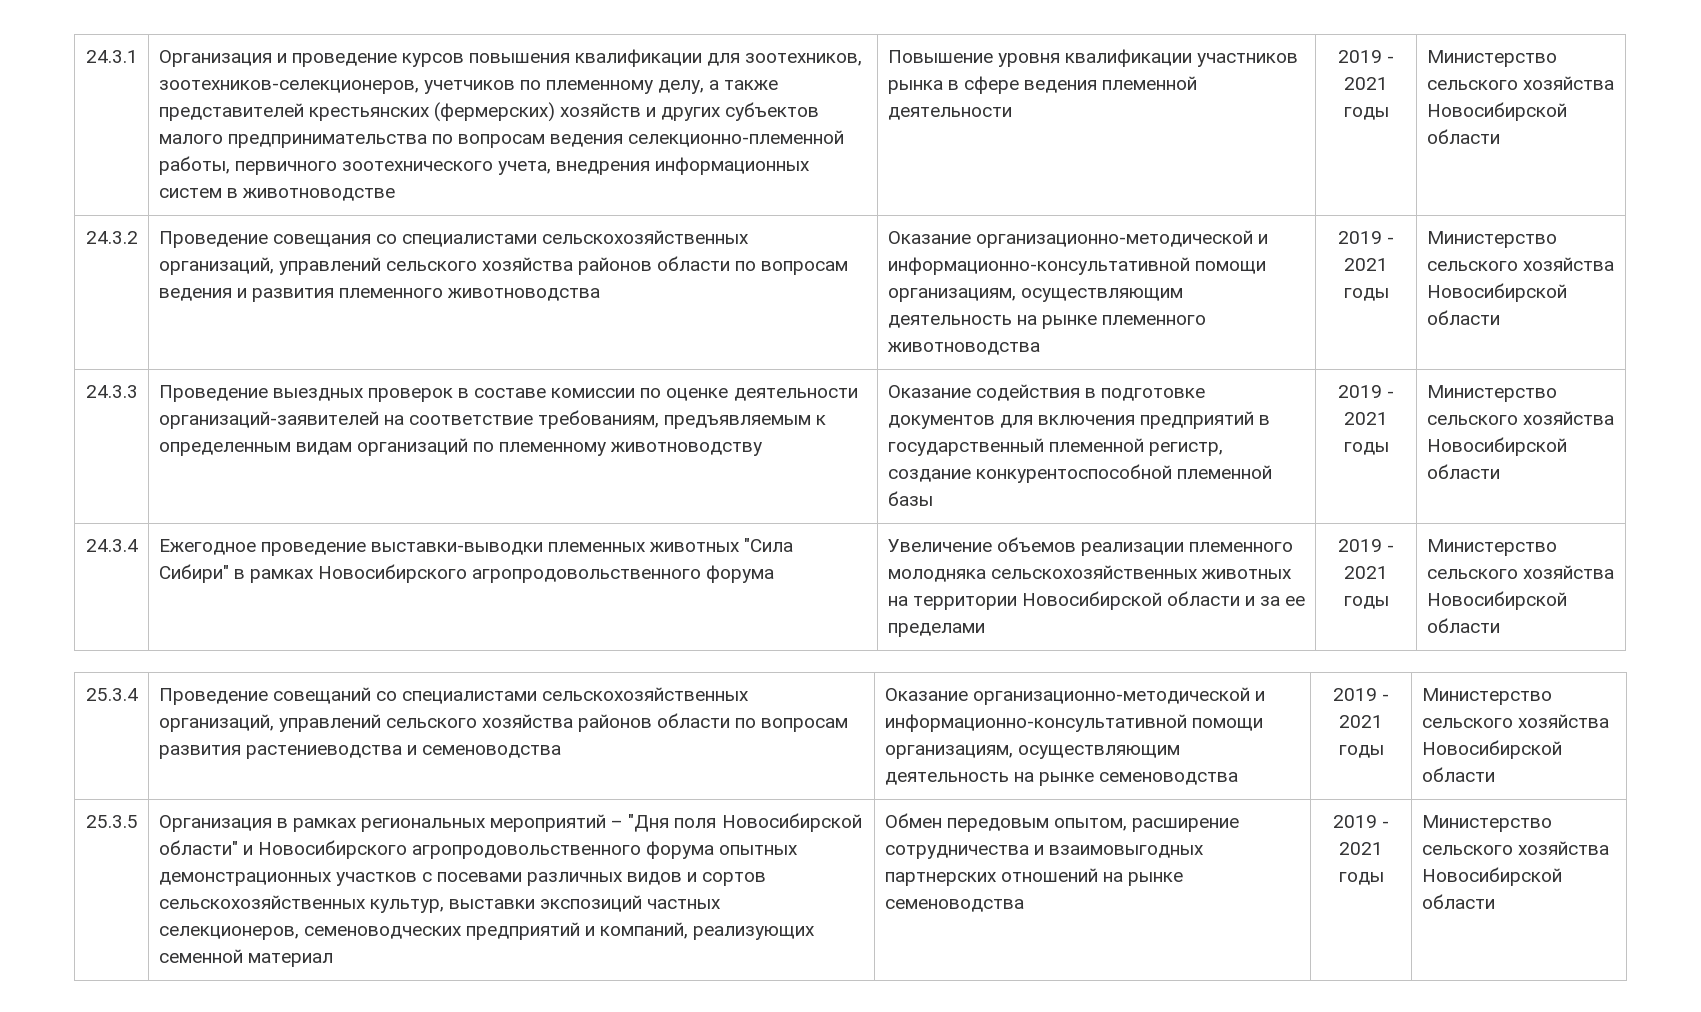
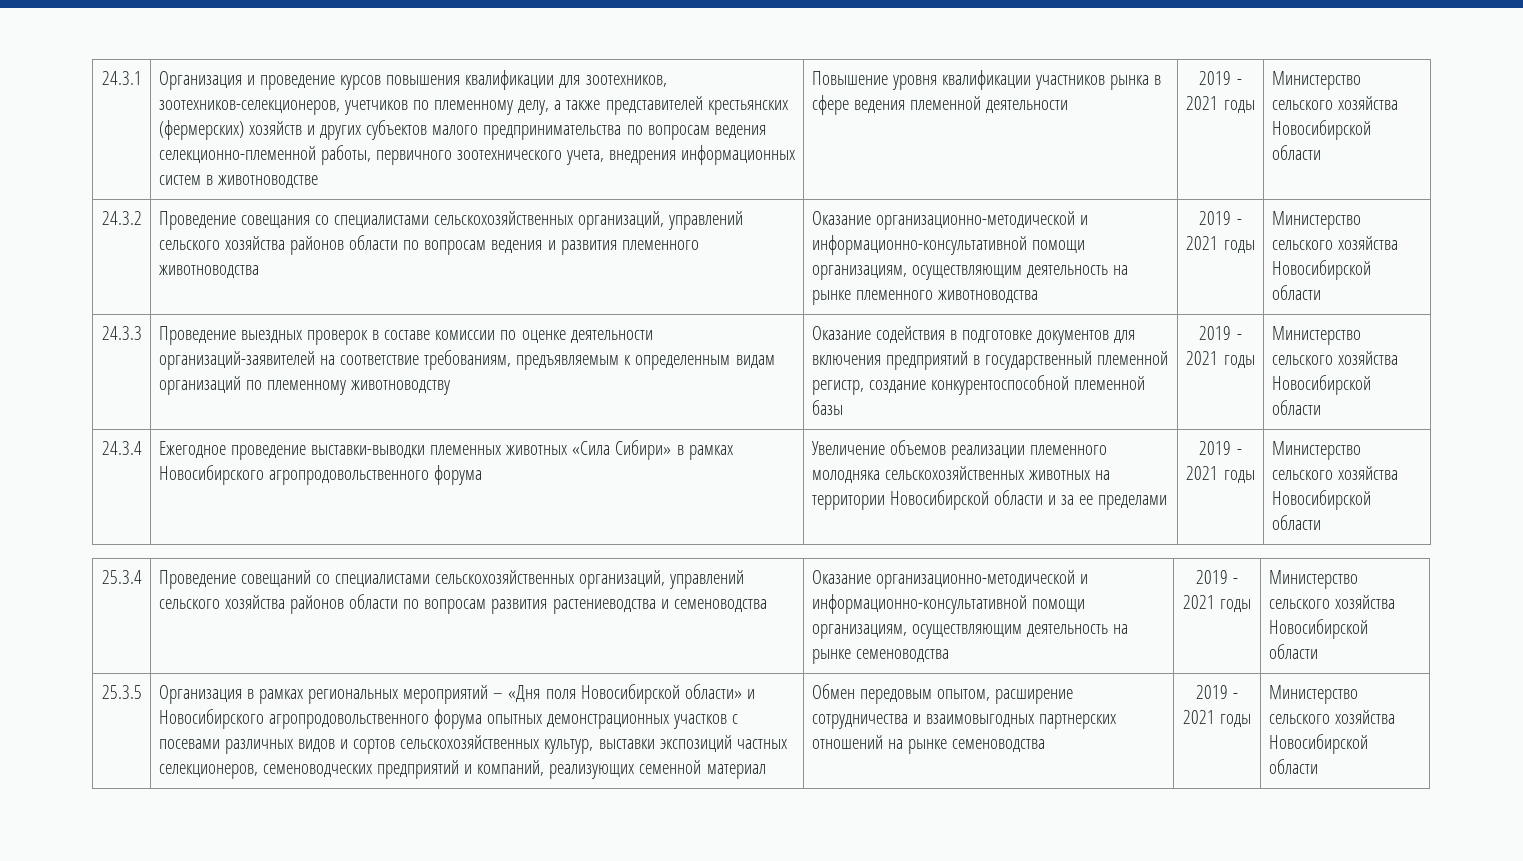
- 24.3.4 | Ежегодное проведение выставки-выводки племенных животных "Сила Сибири" в рамках Новосибирского агропродовольственного форума | Увеличение объемов реализации племенного молодняка сельскохозяйственных животных на территории Новосибирской области и за ее пределами | 2019 - 2021 годы | Министерство сельского хозяйства Новосибирской области
+ 24.3.4 | Ежегодное проведение выставки-выводки племенных животных «Сила Сибири» в рамках Новосибирского агропродовольственного форума | Увеличение объемов реализации племенного молодняка сельскохозяйственных животных на территории Новосибирской области и за ее пределами | 2019 - 2021 годы | Министерство сельского хозяйства Новосибирской области
- Организация в рамках региональных мероприятий – "Дня поля Новосибирской области" и Новосибирского агропродовольственного форума опытных демонстрационных участков с посевами различных видов и сортов сельскохозяйственных культур, выставки экспозиций частных селекционеров, семеноводческих предприятий и компаний, реализующих семенной материал
+ Организация в рамках региональных мероприятий – «Дня поля Новосибирской области» и Новосибирского агропродовольственного форума опытных демонстрационных участков с посевами различных видов и сортов сельскохозяйственных культур, выставки экспозиций частных селекционеров, семеноводческих предприятий и компаний, реализующих семенной материал

